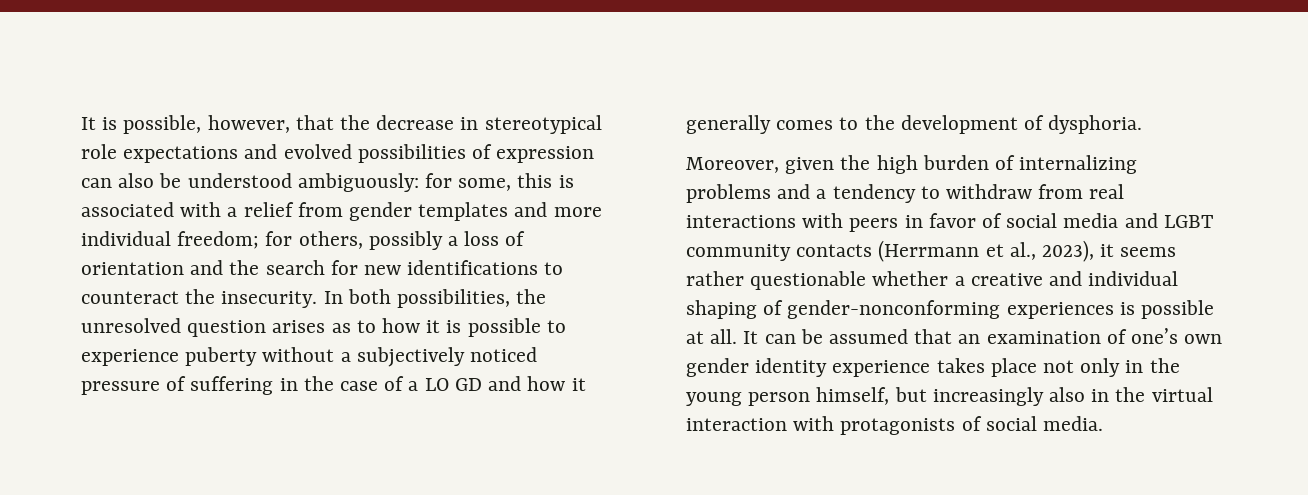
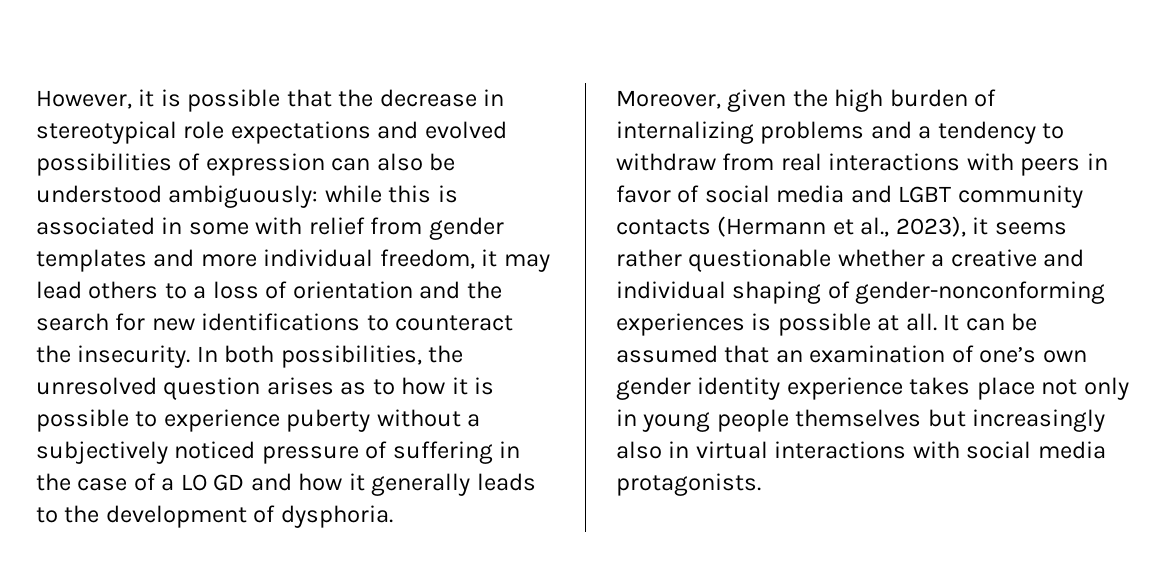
- It is possible, however, that the decrease in stereotypical role expectations and evolved possibilities of expression can also be understood ambiguously: for some, this is associated with a relief from gender templates and more individual freedom; for others, possibly a loss of orientation and the search for new identifications to counteract the insecurity.
+ However, it is possible that the decrease in stereotypical role expectations and evolved possibilities of expression can also be understood ambiguously: while this is associated in some with relief from gender templates and more individual freedom, it may lead others to a loss of orientation and the search for new identifications to counteract the insecurity.
- In both possibilities, the unresolved question arises as to how it is possible to experience puberty without a subjectively noticed pressure of suffering in the case of a LO GD and how it generally comes to the development of dysphoria.
+ In both possibilities, the unresolved question arises as to how it is possible to experience puberty without a subjectively noticed pressure of suffering in the case of a LO GD and how it generally leads to the development of dysphoria.
- Moreover, given the high burden of internalizing problems and a tendency to withdraw from real interactions with peers in favor of social media and LGBT community contacts (Herrmann et al., 2023), it seems rather questionable whether a creative and individual shaping of gender-nonconforming experiences is possible at all.
+ Moreover, given the high burden of internalizing problems and a tendency to withdraw from real interactions with peers in favor of social media and LGBT community contacts (Hermann et al., 2023), it seems rather questionable whether a creative and individual shaping of gender-nonconforming experiences is possible at all.
- It can be assumed that an examination of one’s own gender identity experience takes place not only in the young person himself, but increasingly also in the virtual interaction with protagonists of social media.
+ It can be assumed that an examination of one’s own gender identity experience takes place not only in young people themselves but increasingly also in virtual interactions with social media protagonists.

